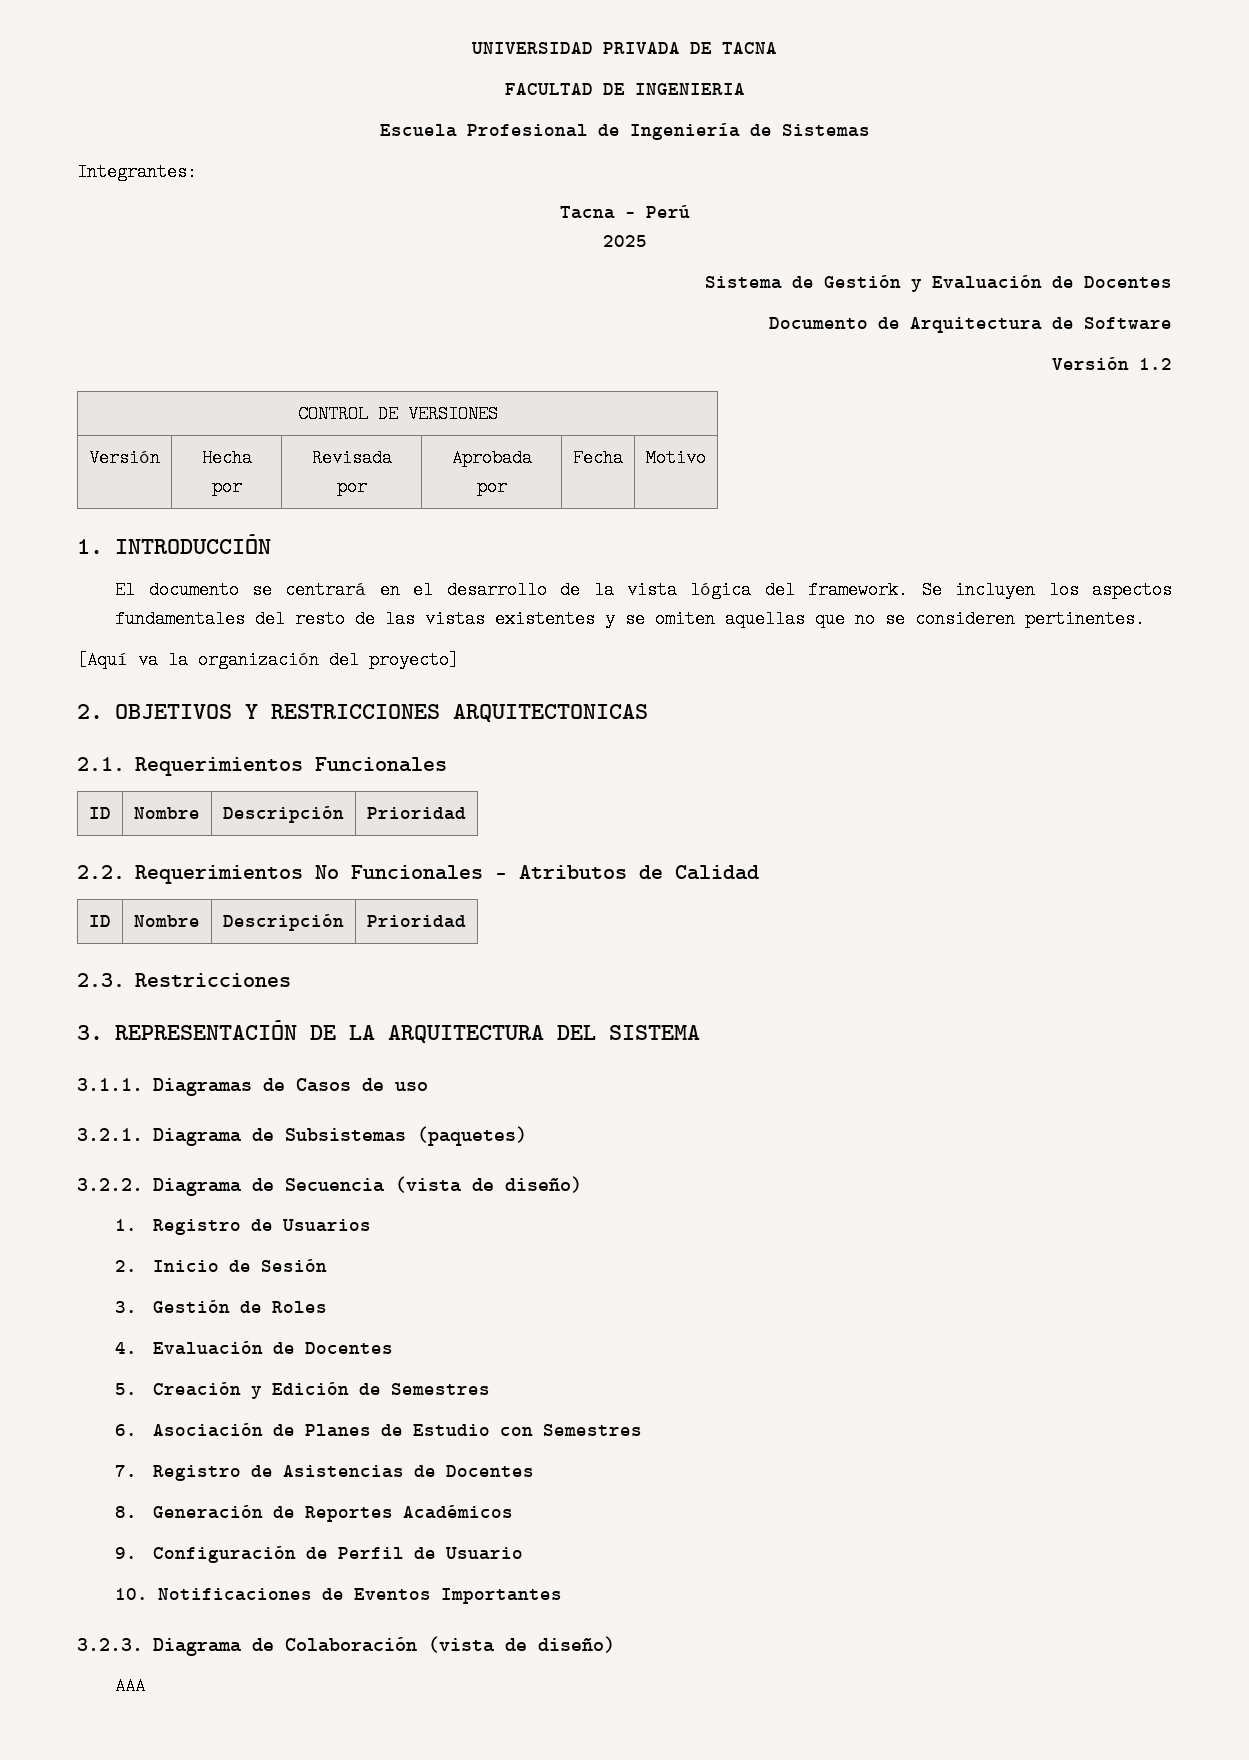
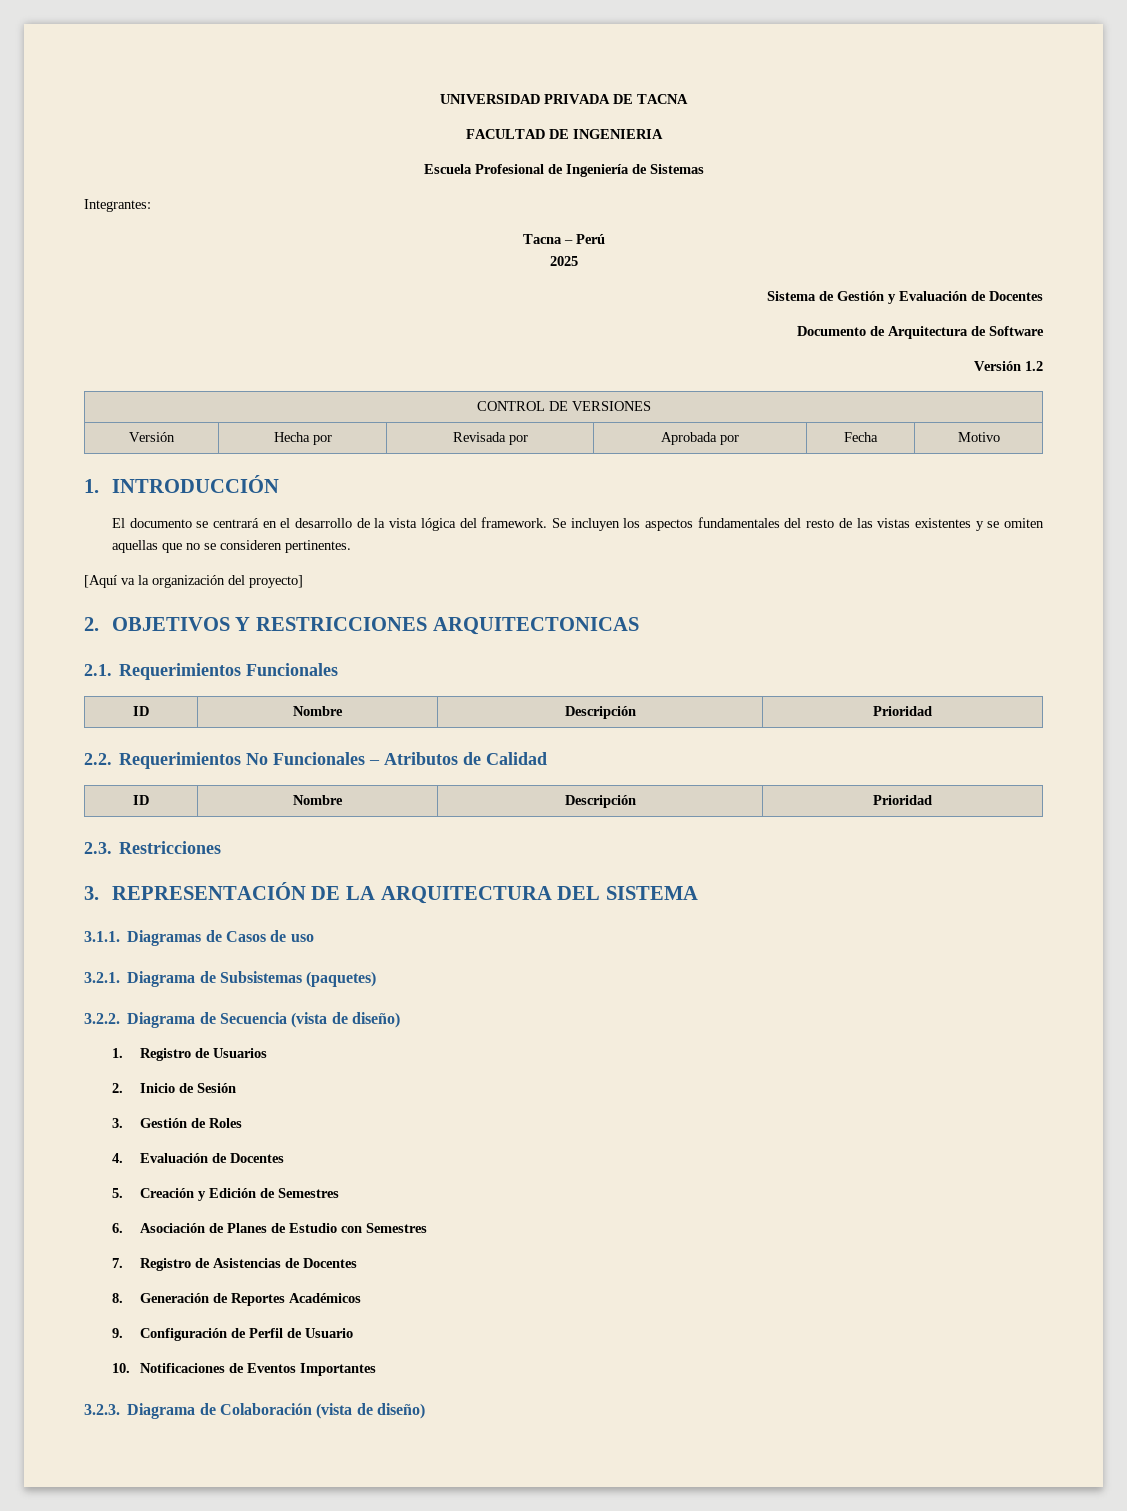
- AAA

